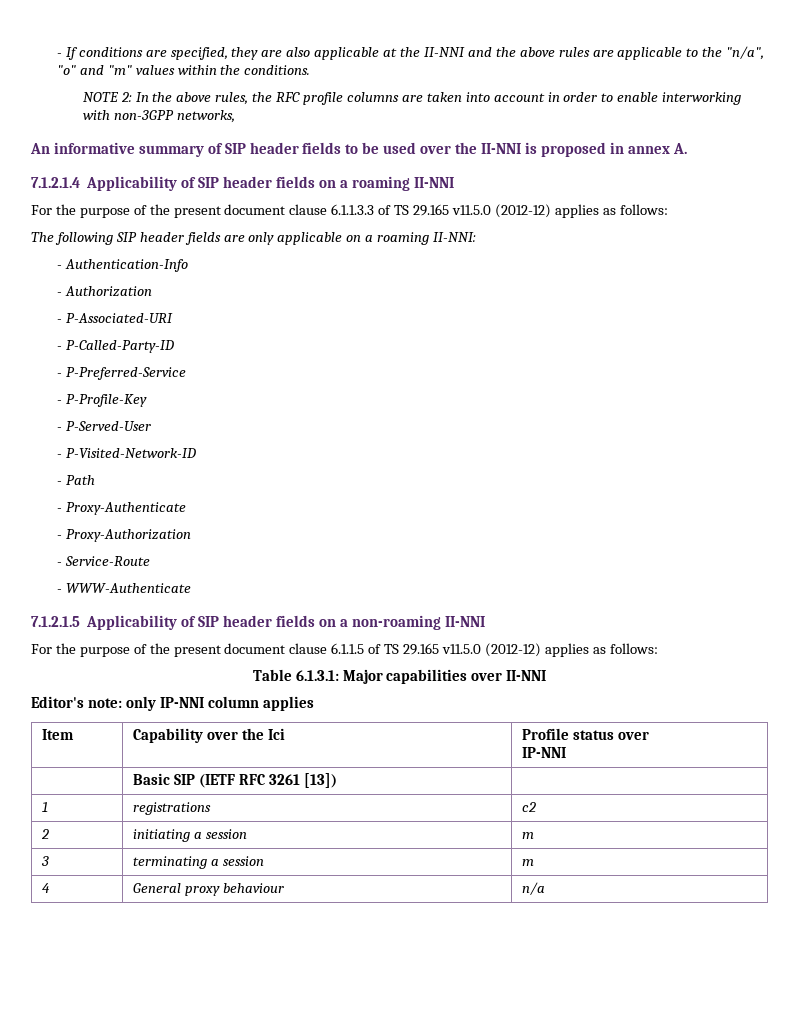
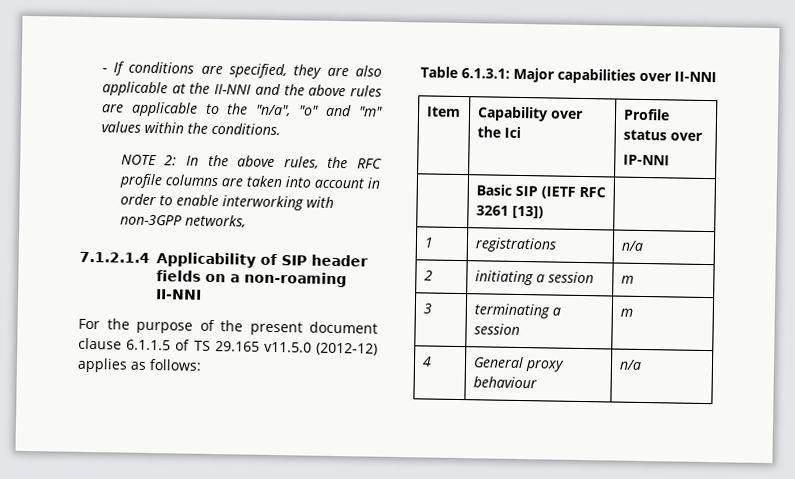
- An informative summary of SIP header fields to be used over the II-NNI is proposed in annex A.
- 7.1.2.1.4 Applicability of SIP header fields on a roaming II-NNI
- For the purpose of the present document clause 6.1.1.3.3 of TS 29.165 v11.5.0 (2012-12) applies as follows:
- The following SIP header fields are only applicable on a roaming II-NNI:
- - Authentication-Info
- - Authorization
- - P-Associated-URI
- - P-Called-Party-ID
- - P-Preferred-Service
- - P-Profile-Key
- - P-Served-User
- - P-Visited-Network-ID
- - Path
- - Proxy-Authenticate
- - Proxy-Authorization
- - Service-Route
- - WWW-Authenticate
- 7.1.2.1.5 Applicability of SIP header fields on a non-roaming II-NNI
+ 7.1.2.1.4 Applicability of SIP header fields on a non-roaming II-NNI
- Editor's note: only IP-NNI column applies
- 1 | registrations | c2
+ 1 | registrations | n/a

